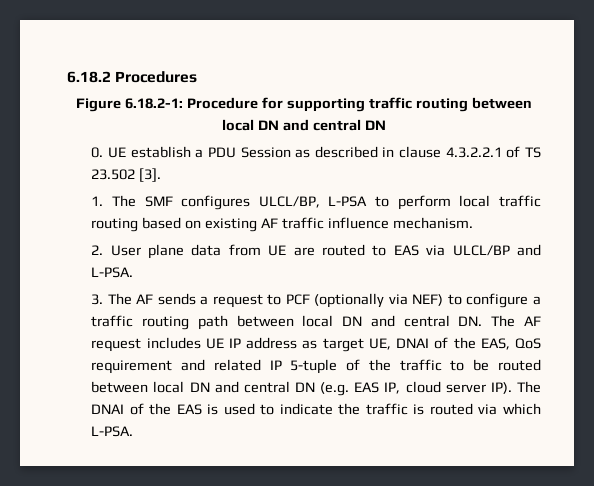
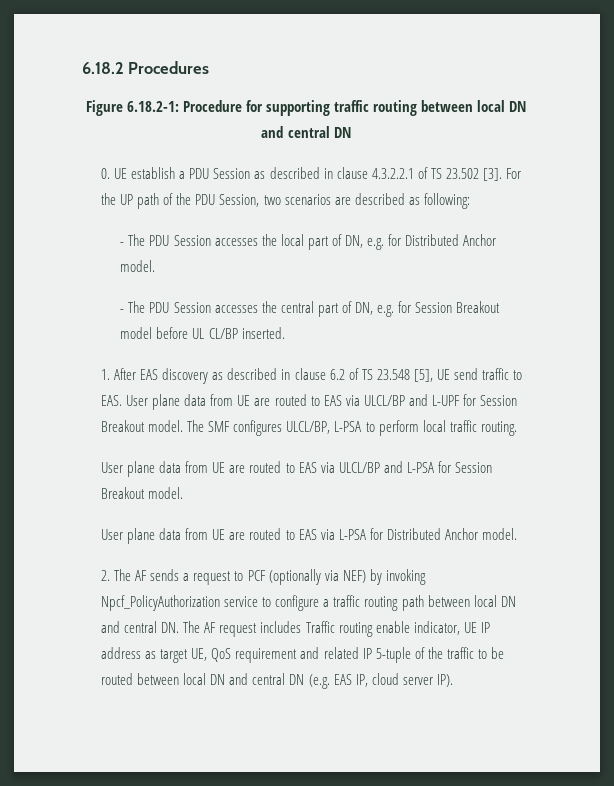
- 0. UE establish a PDU Session as described in clause 4.3.2.2.1 of TS 23.502 [3].
- 1. The SMF configures ULCL/BP, L-PSA to perform local traffic routing based on existing AF traffic influence mechanism.
- 2. User plane data from UE are routed to EAS via ULCL/BP and L-PSA.
- 3. The AF sends a request to PCF (optionally via NEF) to configure a traffic routing path between local DN and central DN. The AF request includes UE IP address as target UE, DNAI of the EAS, QoS requirement and related IP 5-tuple of the traffic to be routed between local DN and central DN (e.g. EAS IP, cloud server IP). The DNAI of the EAS is used to indicate the traffic is routed via which L-PSA.
+ 0. UE establish a PDU Session as described in clause 4.3.2.2.1 of TS 23.502 [3]. For the UP path of the PDU Session, two scenarios are described as following:
+ - The PDU Session accesses the local part of DN, e.g. for Distributed Anchor model.
+ - The PDU Session accesses the central part of DN, e.g. for Session Breakout model before UL CL/BP inserted.
+ 1. After EAS discovery as described in clause 6.2 of TS 23.548 [5], UE send traffic to EAS. User plane data from UE are routed to EAS via ULCL/BP and L-UPF for Session Breakout model. The SMF configures ULCL/BP, L-PSA to perform local traffic routing.
+ User plane data from UE are routed to EAS via ULCL/BP and L-PSA for Session Breakout model.
+ User plane data from UE are routed to EAS via L-PSA for Distributed Anchor model.
+ 2. The AF sends a request to PCF (optionally via NEF) by invoking Npcf_PolicyAuthorization service to configure a traffic routing path between local DN and central DN. The AF request includes Traffic routing enable indicator, UE IP address as target UE, QoS requirement and related IP 5-tuple of the traffic to be routed between local DN and central DN (e.g. EAS IP, cloud server IP).

